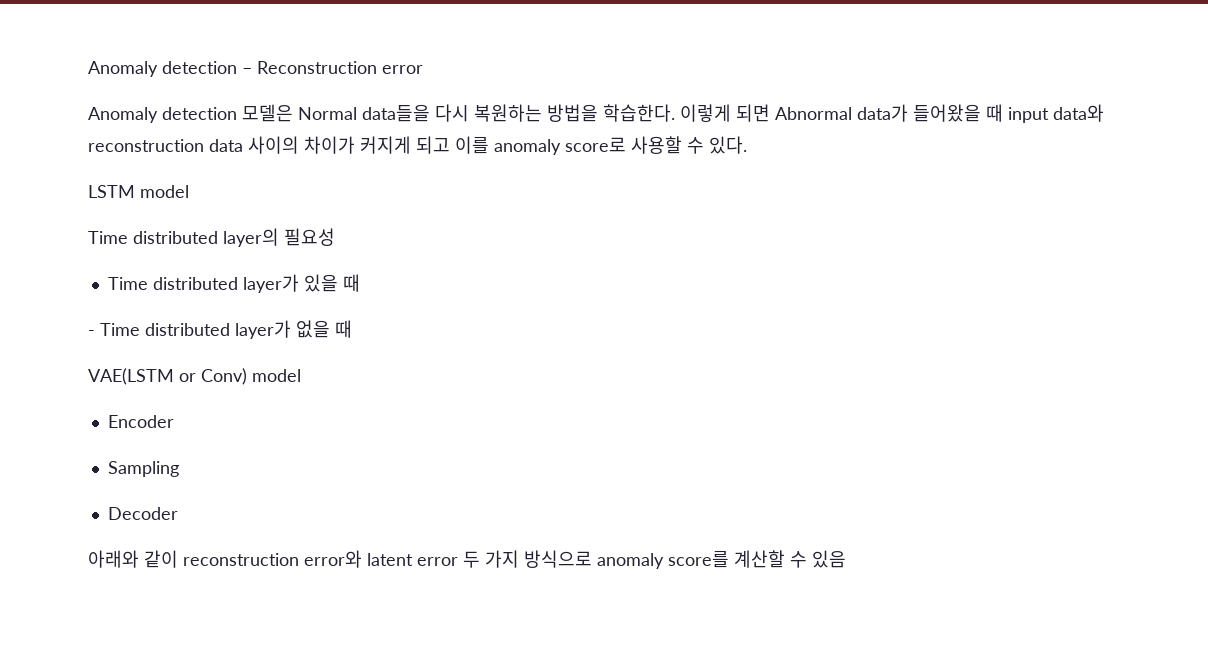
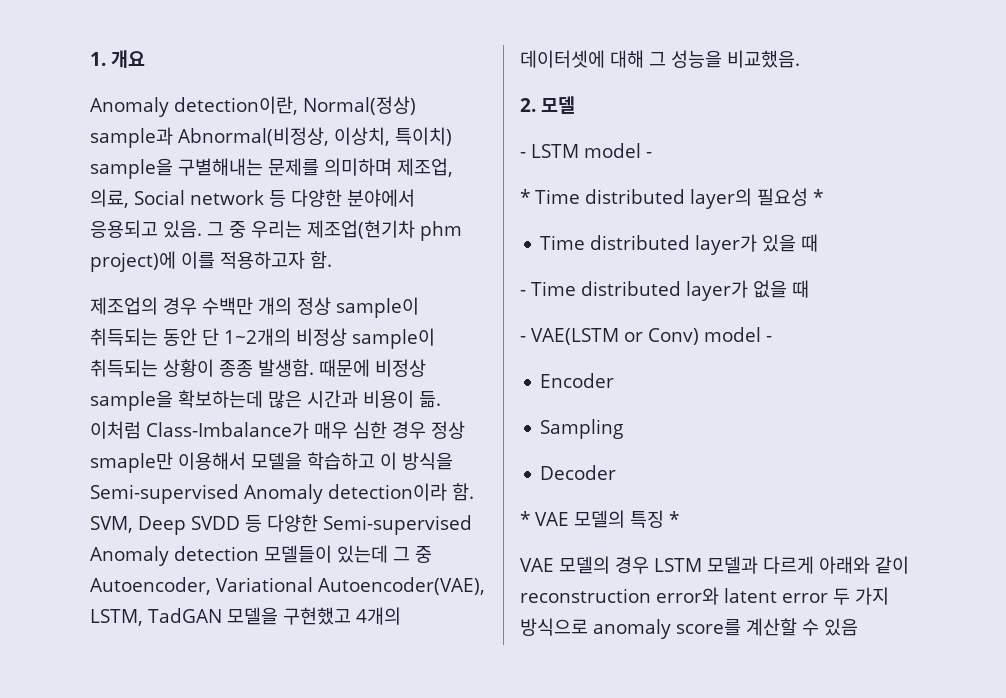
- Anomaly detection – Reconstruction error
- Anomaly detection 모델은 Normal data들을 다시 복원하는 방법을 학습한다. 이렇게 되면 Abnormal data가 들어왔을 때 input data와 reconstruction data 사이의 차이가 커지게 되고 이를 anomaly score로 사용할 수 있다.
- LSTM model
- Time distributed layer의 필요성
+ 1. 개요
+ Anomaly detection이란, Normal(정상) sample과 Abnormal(비정상, 이상치, 특이치) sample을 구별해내는 문제를 의미하며 제조업, 의료, Social network 등 다양한 분야에서 응용되고 있음. 그 중 우리는 제조업(현기차 phm project)에 이를 적용하고자 함.
+ 제조업의 경우 수백만 개의 정상 sample이 취득되는 동안 단 1~2개의 비정상 sample이 취득되는 상황이 종종 발생함. 때문에 비정상 sample을 확보하는데 많은 시간과 비용이 듦. 이처럼 Class-Imbalance가 매우 심한 경우 정상 smaple만 이용해서 모델을 학습하고 이 방식을 Semi-supervised Anomaly detection이라 함. SVM, Deep SVDD 등 다양한 Semi-supervised Anomaly detection 모델들이 있는데 그 중 Autoencoder, Variational Autoencoder(VAE), LSTM, TadGAN 모델을 구현했고 4개의 데이터셋에 대해 그 성능을 비교했음.
+ 2. 모델
+ - LSTM model -
+ * Time distributed layer의 필요성 *
- VAE(LSTM or Conv) model
+ - VAE(LSTM or Conv) model -
- 아래와 같이 reconstruction error와 latent error 두 가지 방식으로 anomaly score를 계산할 수 있음
+ * VAE 모델의 특징 *
+ VAE 모델의 경우 LSTM 모델과 다르게 아래와 같이 reconstruction error와 latent error 두 가지 방식으로 anomaly score를 계산할 수 있음

